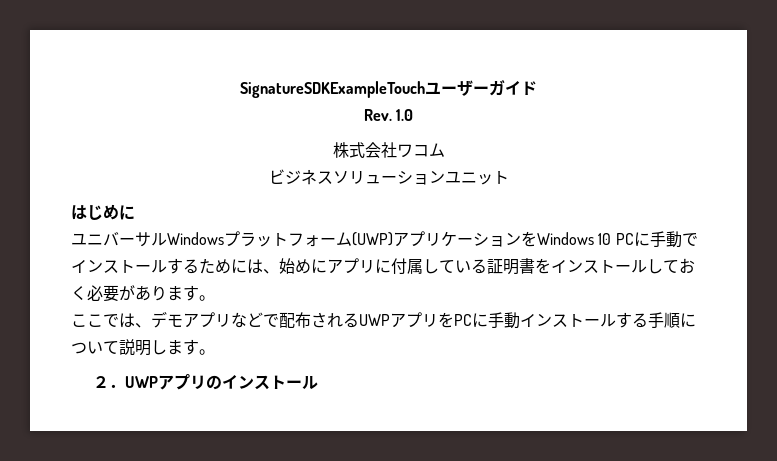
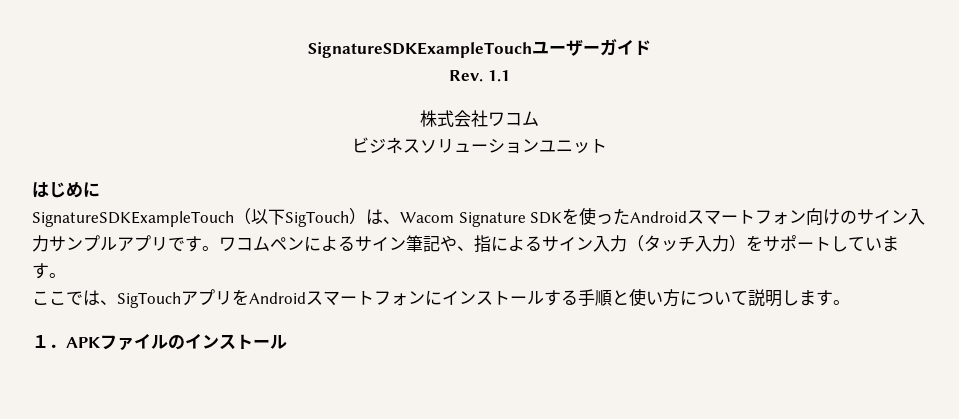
- Rev. 1.0
+ Rev. 1.1
- ユニバーサルWindowsプラットフォーム(UWP)アプリケーションをWindows 10 PCに手動でインストールするためには、始めにアプリに付属している証明書をインストールしておく必要があります。
- ここでは、デモアプリなどで配布されるUWPアプリをPCに手動インストールする手順について説明します。
+ SignatureSDKExampleTouch（以下SigTouch）は、Wacom Signature SDKを使ったAndroidスマートフォン向けのサイン入力サンプルアプリです。ワコムペンによるサイン筆記や、指によるサイン入力（タッチ入力）をサポートしています。
+ ここでは、SigTouchアプリをAndroidスマートフォンにインストールする手順と使い方について説明します。
- ２．UWPアプリのインストール
+ １．APKファイルのインストール

